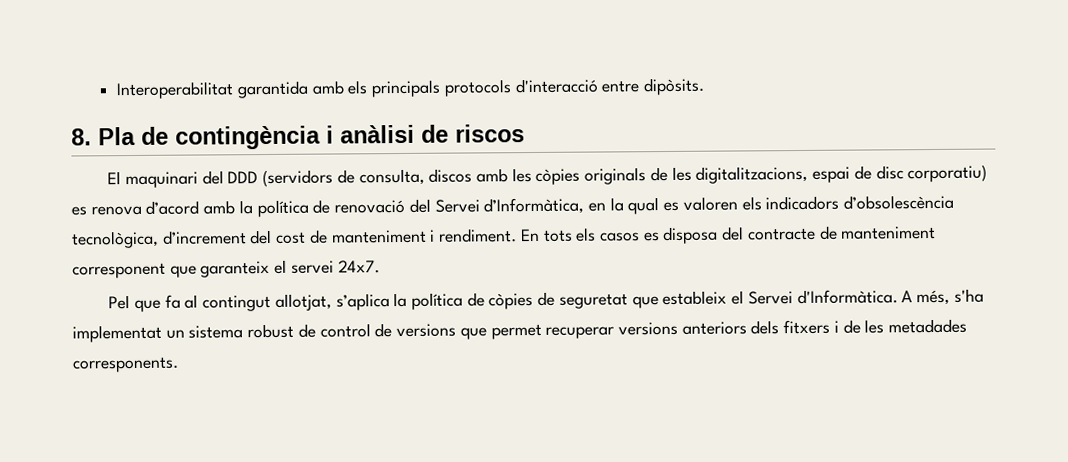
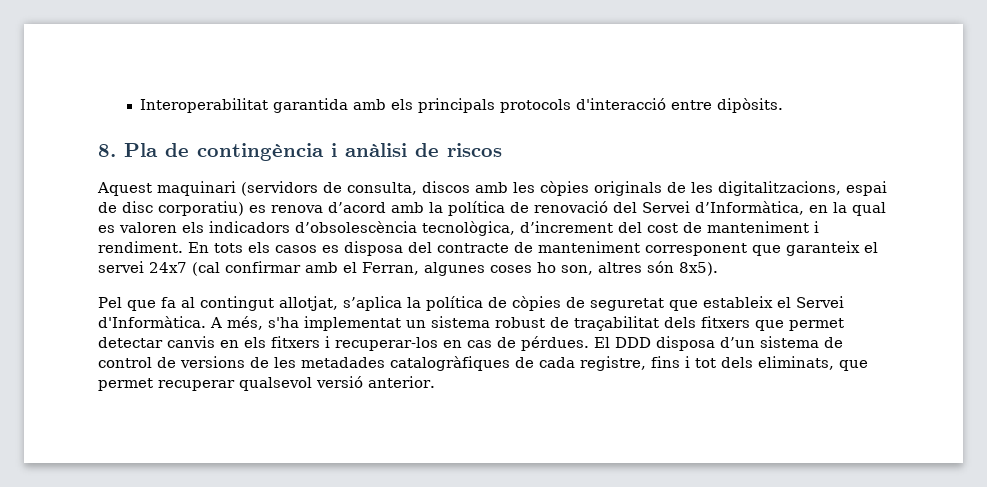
- El maquinari del DDD (servidors de consulta, discos amb les còpies originals de les digitalitzacions, espai de disc corporatiu) es renova d’acord amb la política de renovació del Servei d’Informàtica, en la qual es valoren els indicadors d’obsolescència tecnològica, d’increment del cost de manteniment i rendiment.
+ Aquest maquinari (servidors de consulta, discos amb les còpies originals de les digitalitzacions, espai de disc corporatiu) es renova d’acord amb la política de renovació del Servei d’Informàtica, en la qual es valoren els indicadors d’obsolescència tecnològica, d’increment del cost de manteniment i rendiment.
- En tots els casos es disposa del contracte de manteniment corresponent que garanteix el servei 24x7.
+ En tots els casos es disposa del contracte de manteniment corresponent que garanteix el servei 24x7 (cal confirmar amb el Ferran, algunes coses ho son, altres són 8x5).
- A més, s'ha implementat un sistema robust de control de versions que permet recuperar versions anteriors dels fitxers i de les metadades corresponents.
+ A més, s'ha implementat un sistema robust de traçabilitat dels fitxers que permet detectar canvis en els fitxers i recuperar-los en cas de pérdues. El DDD disposa d’un sistema de control de versions de les metadades catalogràfiques de cada registre, fins i tot dels eliminats, que permet recuperar qualsevol versió anterior.

